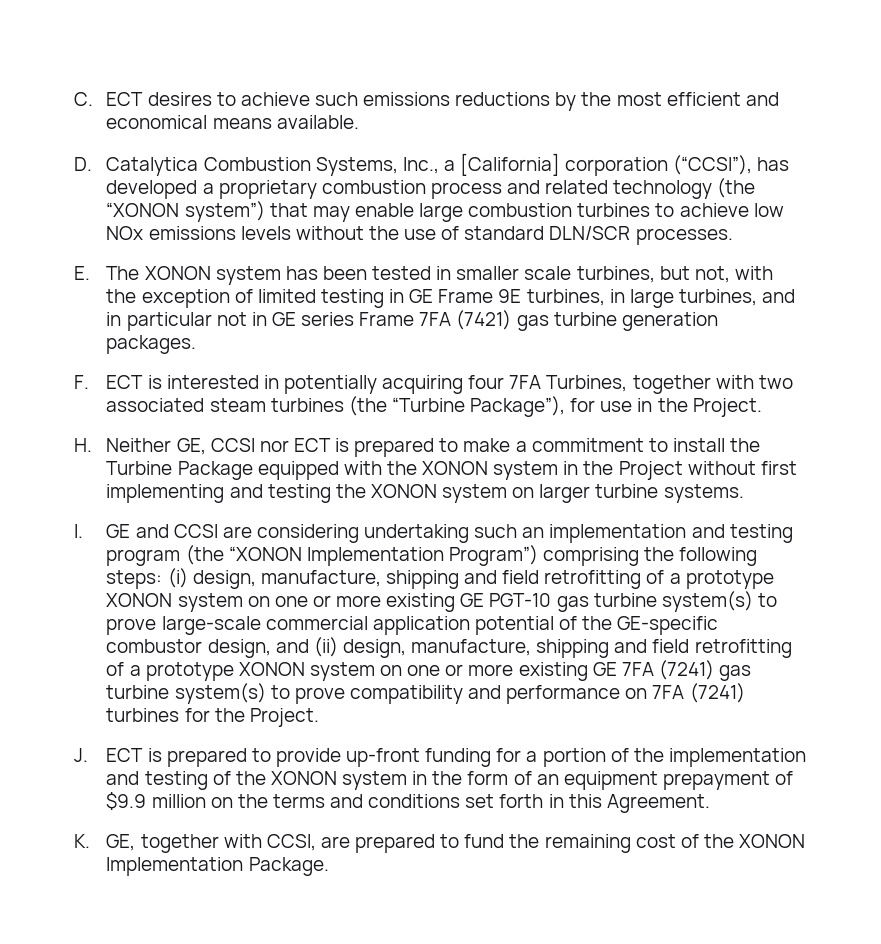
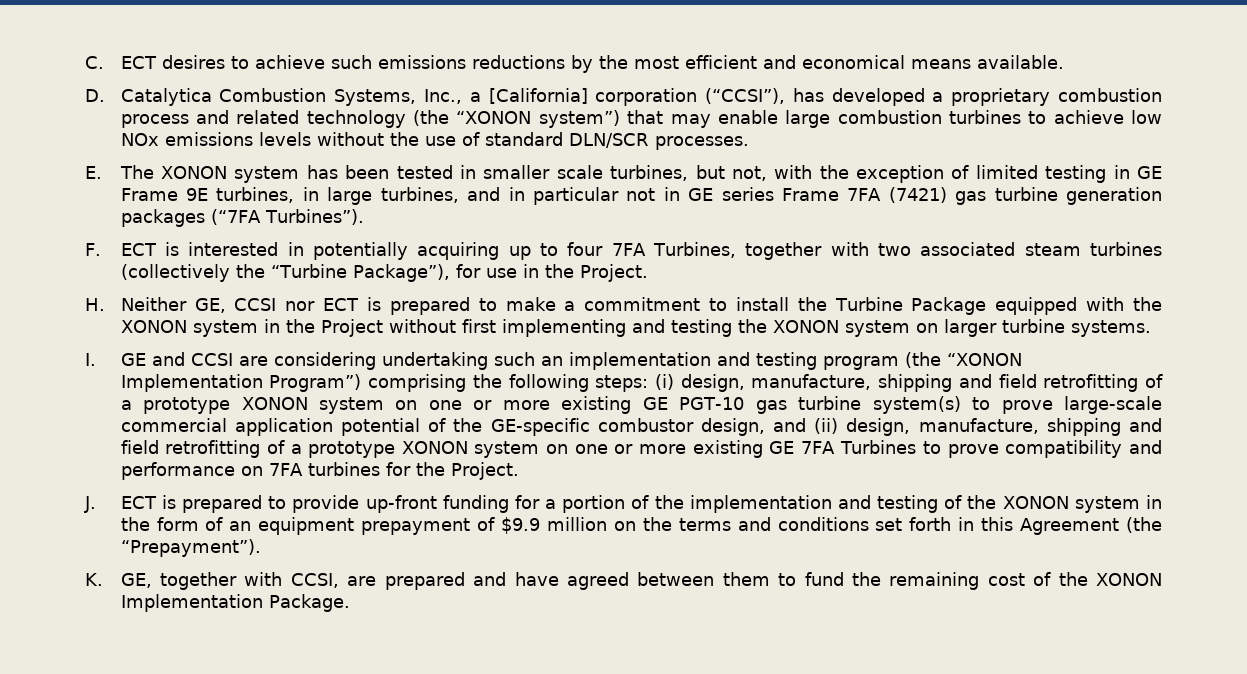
- E. The XONON system has been tested in smaller scale turbines, but not, with the exception of limited testing in GE Frame 9E turbines, in large turbines, and in particular not in GE series Frame 7FA (7421) gas turbine generation packages.
+ E. The XONON system has been tested in smaller scale turbines, but not, with the exception of limited testing in GE Frame 9E turbines, in large turbines, and in particular not in GE series Frame 7FA (7421) gas turbine generation packages (“7FA Turbines”).
- F. ECT is interested in potentially acquiring four 7FA Turbines, together with two associated steam turbines (the “Turbine Package”), for use in the Project.
+ F. ECT is interested in potentially acquiring up to four 7FA Turbines, together with two associated steam turbines (collectively the “Turbine Package”), for use in the Project.
- (i) design, manufacture, shipping and field retrofitting of a prototype XONON system on one or more existing GE PGT-10 gas turbine system(s) to prove large-scale commercial application potential of the GE-specific combustor design, and (ii) design, manufacture, shipping and field retrofitting of a prototype XONON system on one or more existing GE 7FA (7241) gas turbine system(s) to prove compatibility and performance on 7FA (7241) turbines for the Project.
+ (i) design, manufacture, shipping and field retrofitting of a prototype XONON system on one or more existing GE PGT-10 gas turbine system(s) to prove large-scale commercial application potential of the GE-specific combustor design, and (ii) design, manufacture, shipping and field retrofitting of a prototype XONON system on one or more existing GE 7FA Turbines to prove compatibility and performance on 7FA turbines for the Project.
- J. ECT is prepared to provide up-front funding for a portion of the implementation and testing of the XONON system in the form of an equipment prepayment of $9.9 million on the terms and conditions set forth in this Agreement.
+ J. ECT is prepared to provide up-front funding for a portion of the implementation and testing of the XONON system in the form of an equipment prepayment of $9.9 million on the terms and conditions set forth in this Agreement (the “Prepayment”).
- K. GE, together with CCSI, are prepared to fund the remaining cost of the XONON Implementation Package.
+ K. GE, together with CCSI, are prepared and have agreed between them to fund the remaining cost of the XONON Implementation Package.

